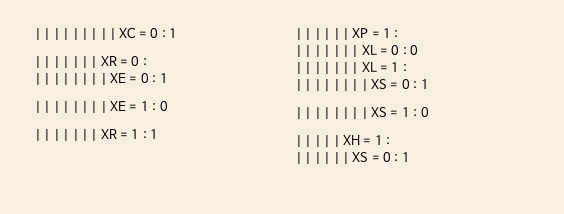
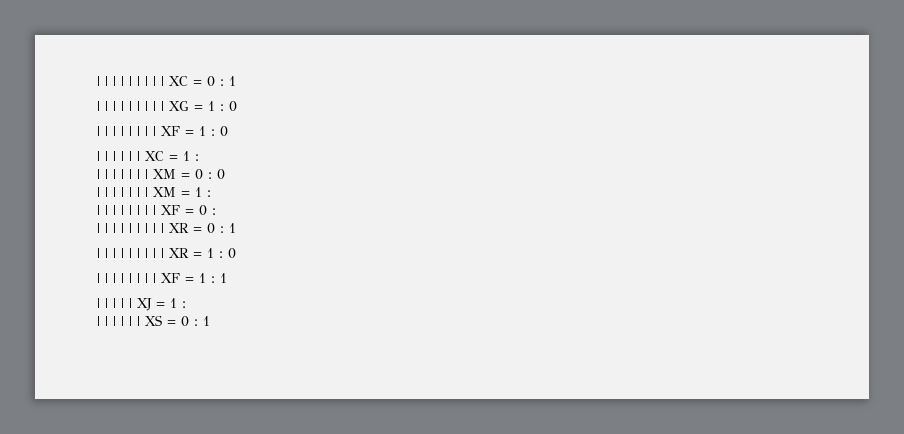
- | | | | | | | XR = 0 :
+ | | | | | | | | | XG = 1 : 0
+ | | | | | | | | XF = 1 : 0
+ | | | | | | XC = 1 :
+ | | | | | | | XM = 0 : 0
+ | | | | | | | XM = 1 :
+ | | | | | | | | XF = 0 :
- | | | | | | | | XE = 0 : 1
+ | | | | | | | | | XR = 0 : 1
- | | | | | | | | XE = 1 : 0
+ | | | | | | | | | XR = 1 : 0
- | | | | | | | XR = 1 : 1
+ | | | | | | | | XF = 1 : 1
- | | | | | | XP = 1 :
- | | | | | | | XL = 0 : 0
- | | | | | | | XL = 1 :
- | | | | | | | | XS = 0 : 1
- | | | | | | | | XS = 1 : 0
- | | | | | XH = 1 :
+ | | | | | XJ = 1 :

